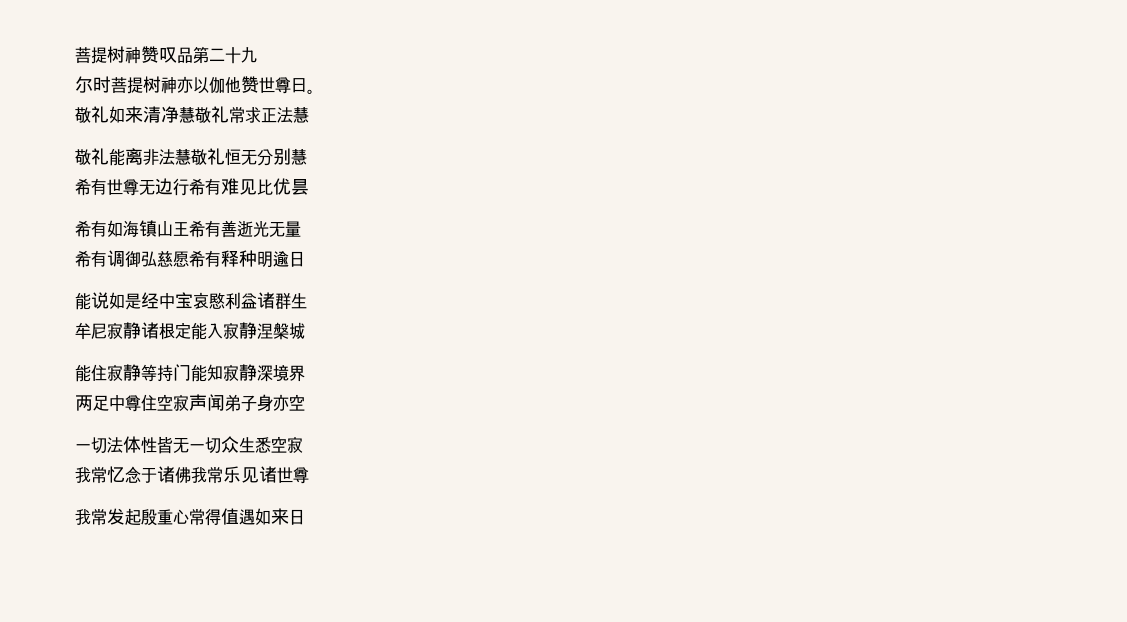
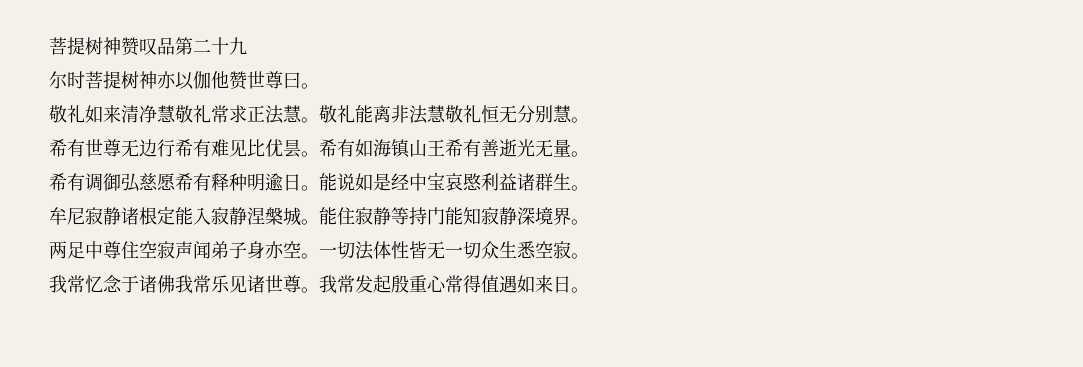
- 敬礼如来清净慧敬礼常求正法慧
- 敬礼能离非法慧敬礼恒无分别慧
+ 敬礼如来清净慧敬礼常求正法慧。敬礼能离非法慧敬礼恒无分别慧。
- 希有世尊无边行希有难见比优昙
- 希有如海镇山王希有善逝光无量
+ 希有世尊无边行希有难见比优昙。希有如海镇山王希有善逝光无量。
- 希有调御弘慈愿希有释种明逾日
- 能说如是经中宝哀愍利益诸群生
+ 希有调御弘慈愿希有释种明逾日。能说如是经中宝哀愍利益诸群生。
- 牟尼寂静诸根定能入寂静涅槃城
- 能住寂静等持门能知寂静深境界
+ 牟尼寂静诸根定能入寂静涅槃城。能住寂静等持门能知寂静深境界。
- 两足中尊住空寂声闻弟子身亦空
- 一切法体性皆无一切众生悉空寂
+ 两足中尊住空寂声闻弟子身亦空。一切法体性皆无一切众生悉空寂。
- 我常忆念于诸佛我常乐见诸世尊
- 我常发起殷重心常得值遇如来日
+ 我常忆念于诸佛我常乐见诸世尊。我常发起殷重心常得值遇如来日。

